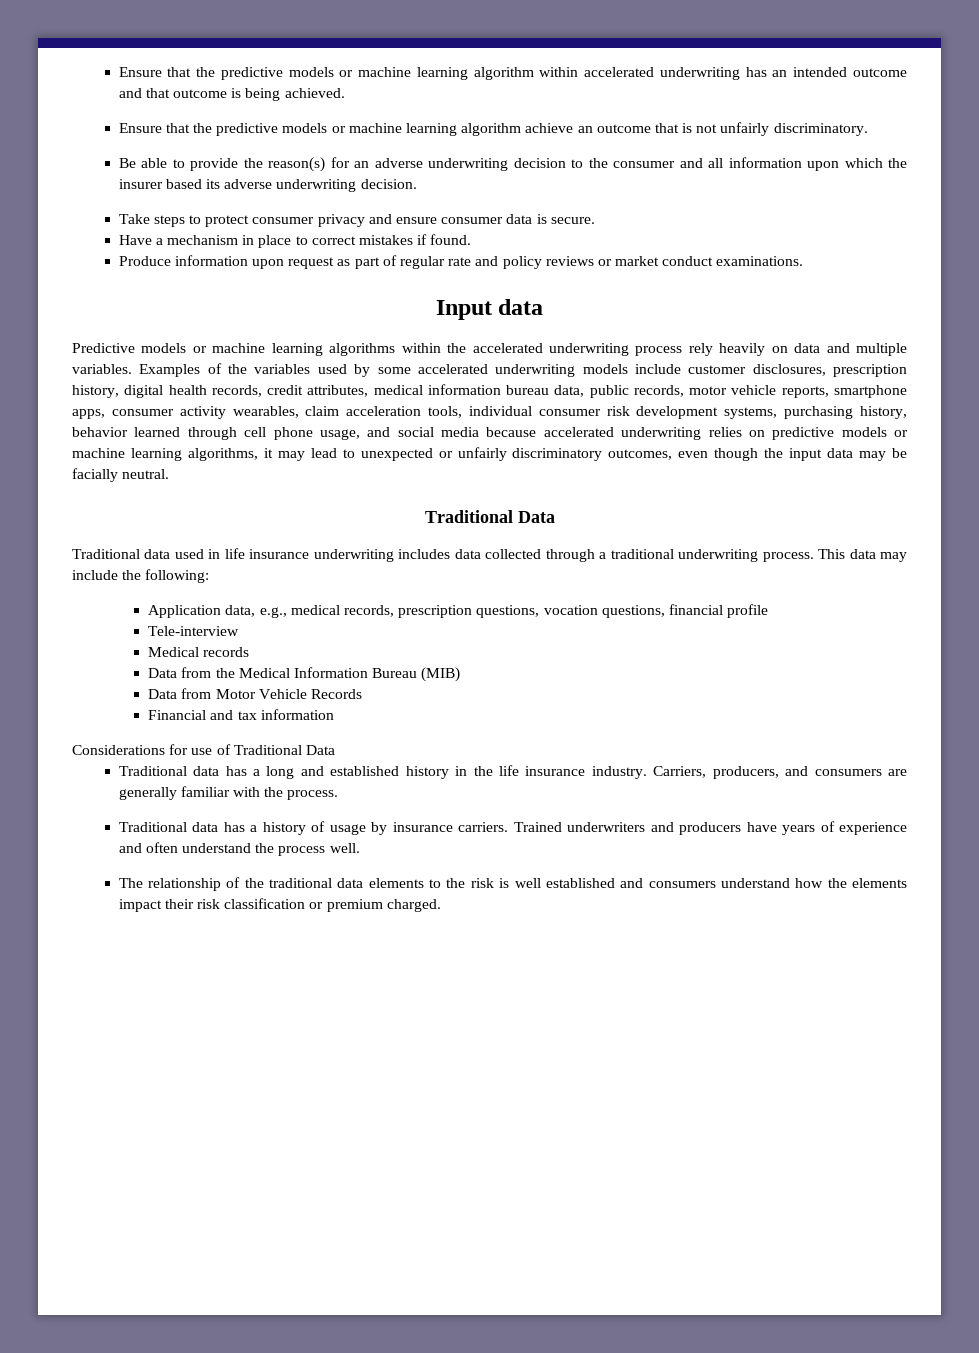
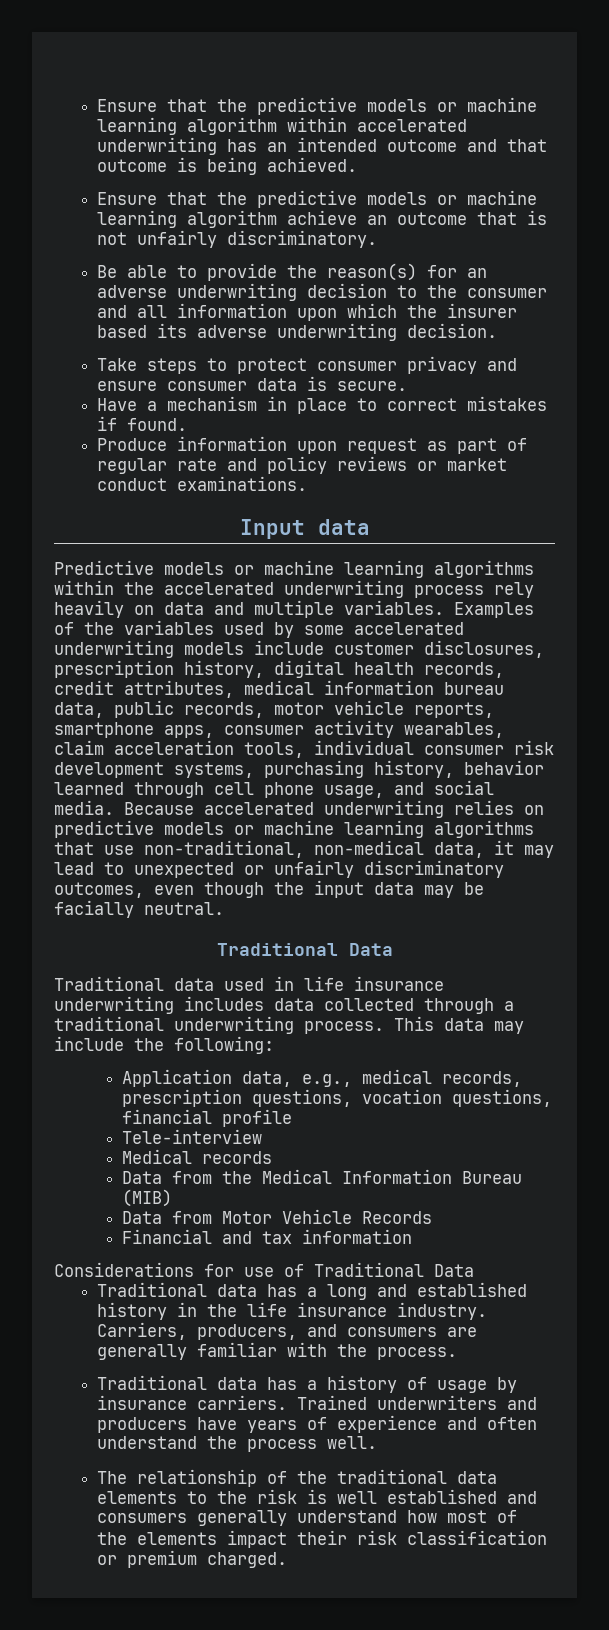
- Examples of the variables used by some accelerated underwriting models include customer disclosures, prescription history, digital health records, credit attributes, medical information bureau data, public records, motor vehicle reports, smartphone apps, consumer activity wearables, claim acceleration tools, individual consumer risk development systems, purchasing history, behavior learned through cell phone usage, and social media because accelerated underwriting relies on predictive models or machine learning algorithms, it may lead to unexpected or unfairly discriminatory outcomes, even though the input data may be facially neutral.
+ Examples of the variables used by some accelerated underwriting models include customer disclosures, prescription history, digital health records, credit attributes, medical information bureau data, public records, motor vehicle reports, smartphone apps, consumer activity wearables, claim acceleration tools, individual consumer risk development systems, purchasing history, behavior learned through cell phone usage, and social media. Because accelerated underwriting relies on predictive models or machine learning algorithms that use non-traditional, non-medical data, it may lead to unexpected or unfairly discriminatory outcomes, even though the input data may be facially neutral.
- The relationship of the traditional data elements to the risk is well established and consumers understand how the elements impact their risk classification or premium charged.
+ The relationship of the traditional data elements to the risk is well established and consumers generally understand how most of the elements impact their risk classification or premium charged.

